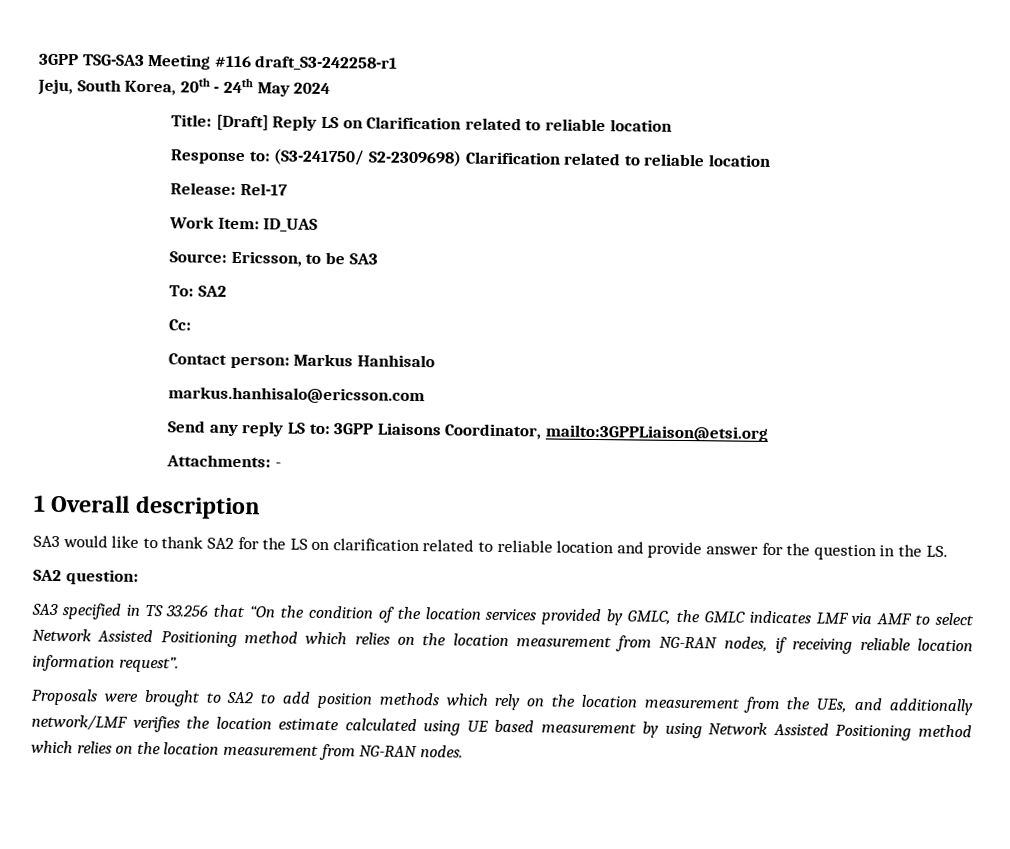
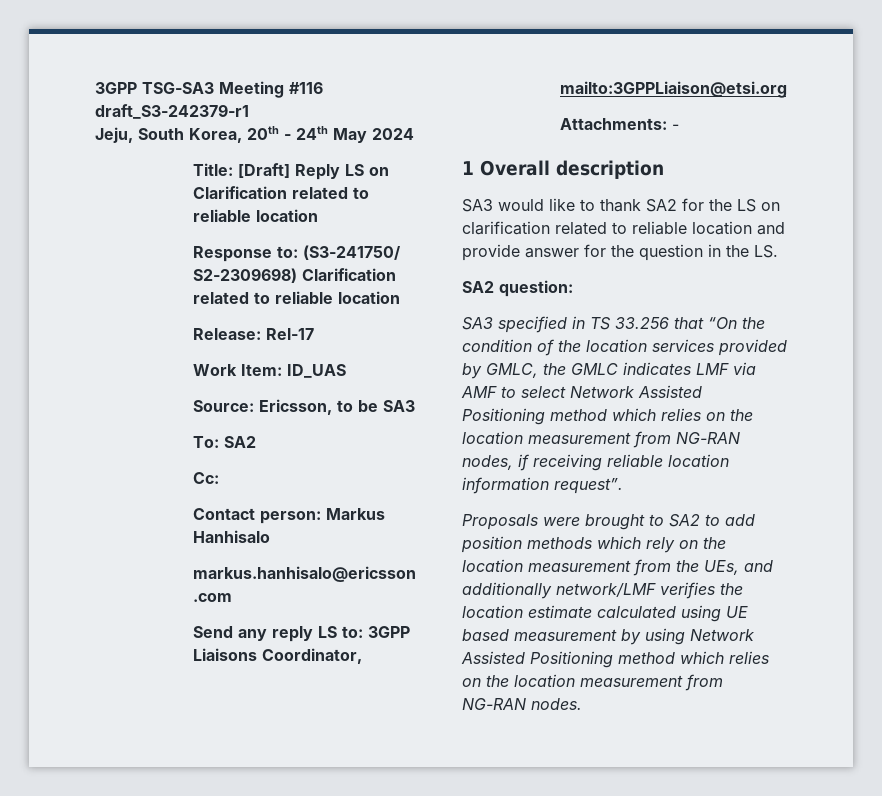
- 3GPP TSG-SA3 Meeting #116 draft_S3-242258-r1
+ 3GPP TSG-SA3 Meeting #116 draft_S3-242379-r1

